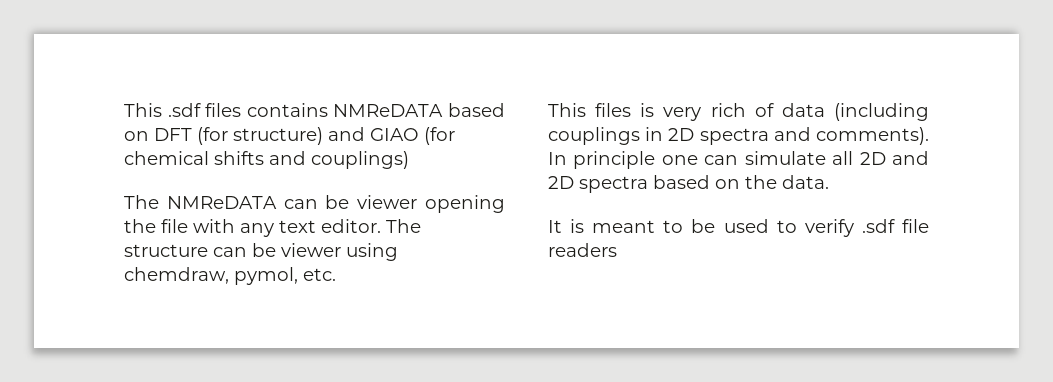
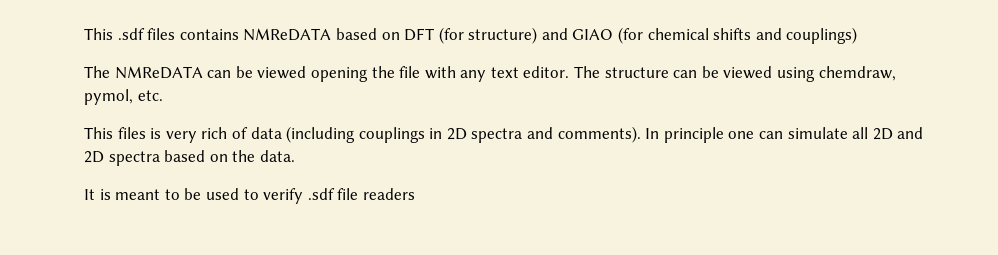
- The NMReDATA can be viewer opening the file with any text editor.
+ The NMReDATA can be viewed opening the file with any text editor.
- The structure can be viewer using chemdraw, pymol, etc.
+ The structure can be viewed using chemdraw, pymol, etc.

